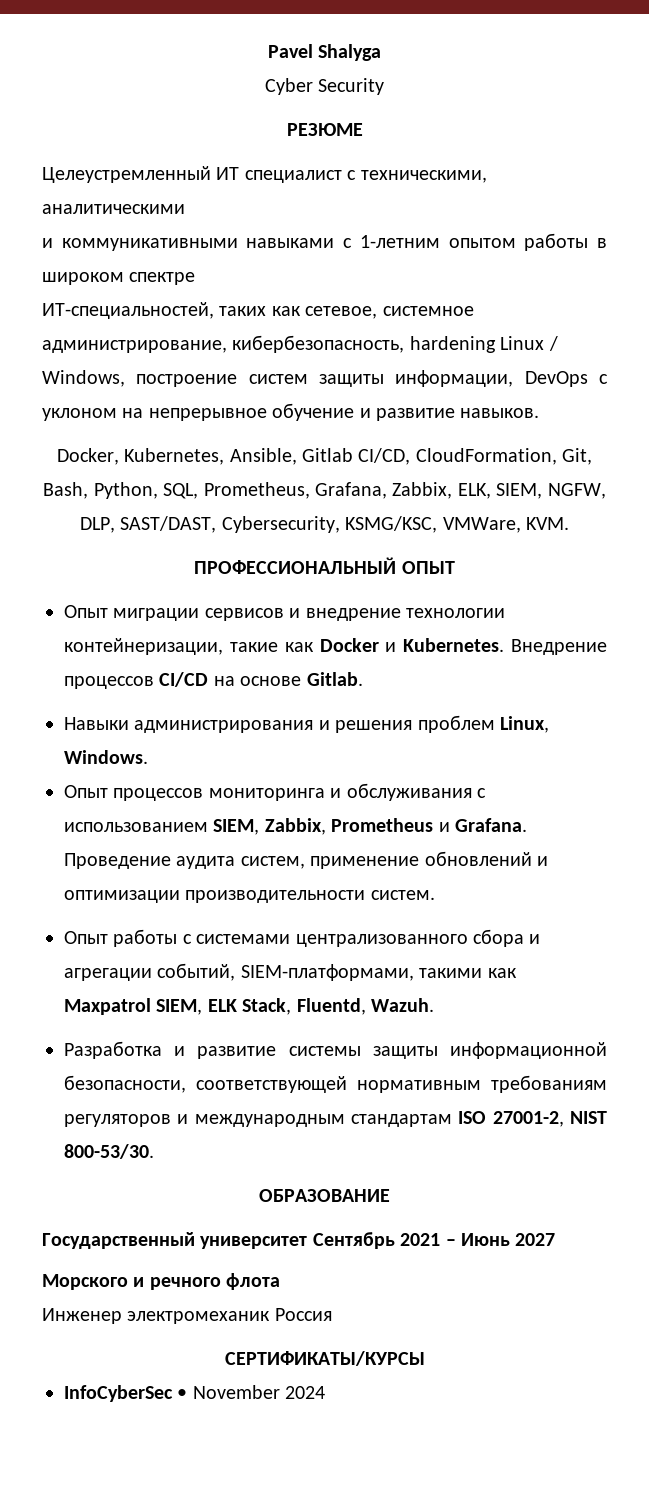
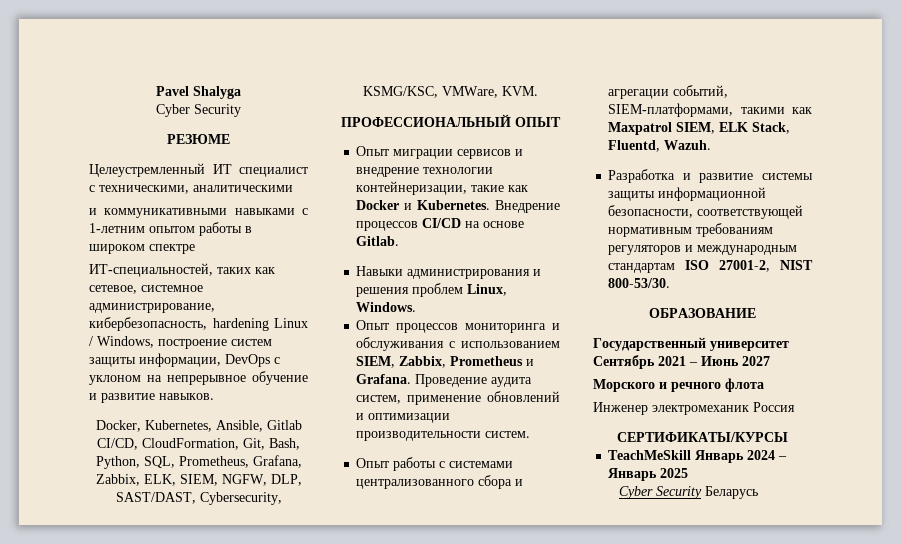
- InfoCyberSec • November 2024
+ TeachMeSkill Январь 2024 – Январь 2025
+ Cyber Security Беларусь

